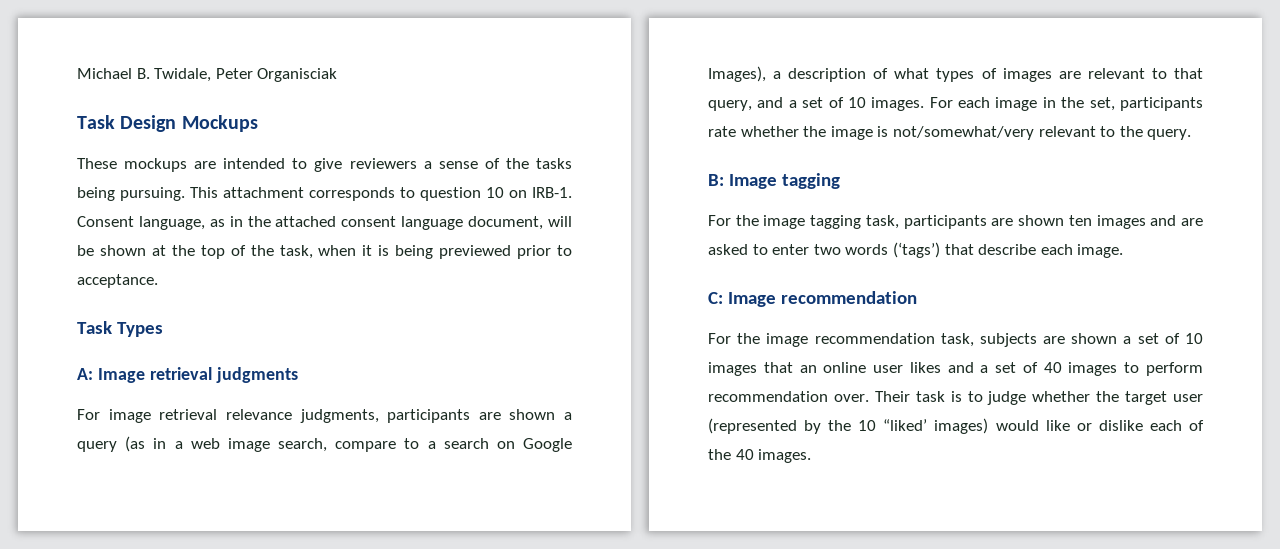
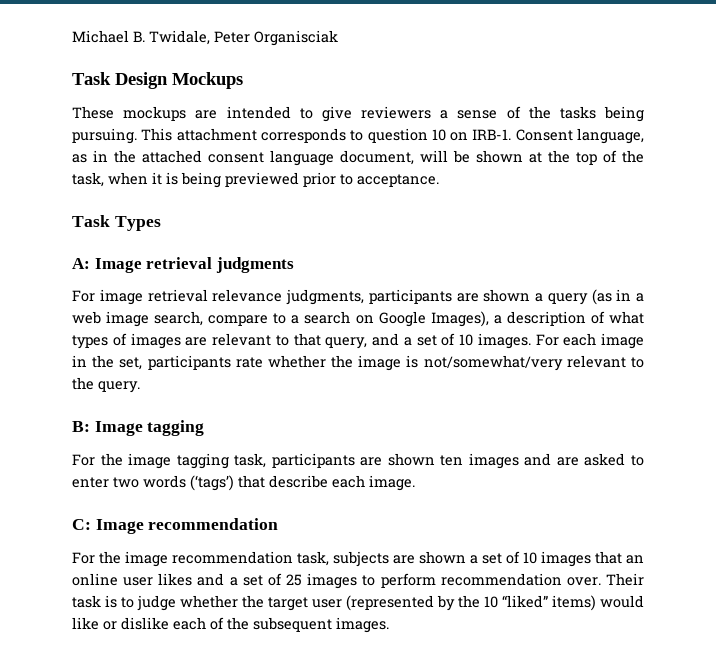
- For the image recommendation task, subjects are shown a set of 10 images that an online user likes and a set of 40 images to perform recommendation over.
+ For the image recommendation task, subjects are shown a set of 10 images that an online user likes and a set of 25 images to perform recommendation over.
- Their task is to judge whether the target user (represented by the 10 “liked’ images) would like or dislike each of the 40 images.
+ Their task is to judge whether the target user (represented by the 10 “liked” items) would like or dislike each of the subsequent images.

